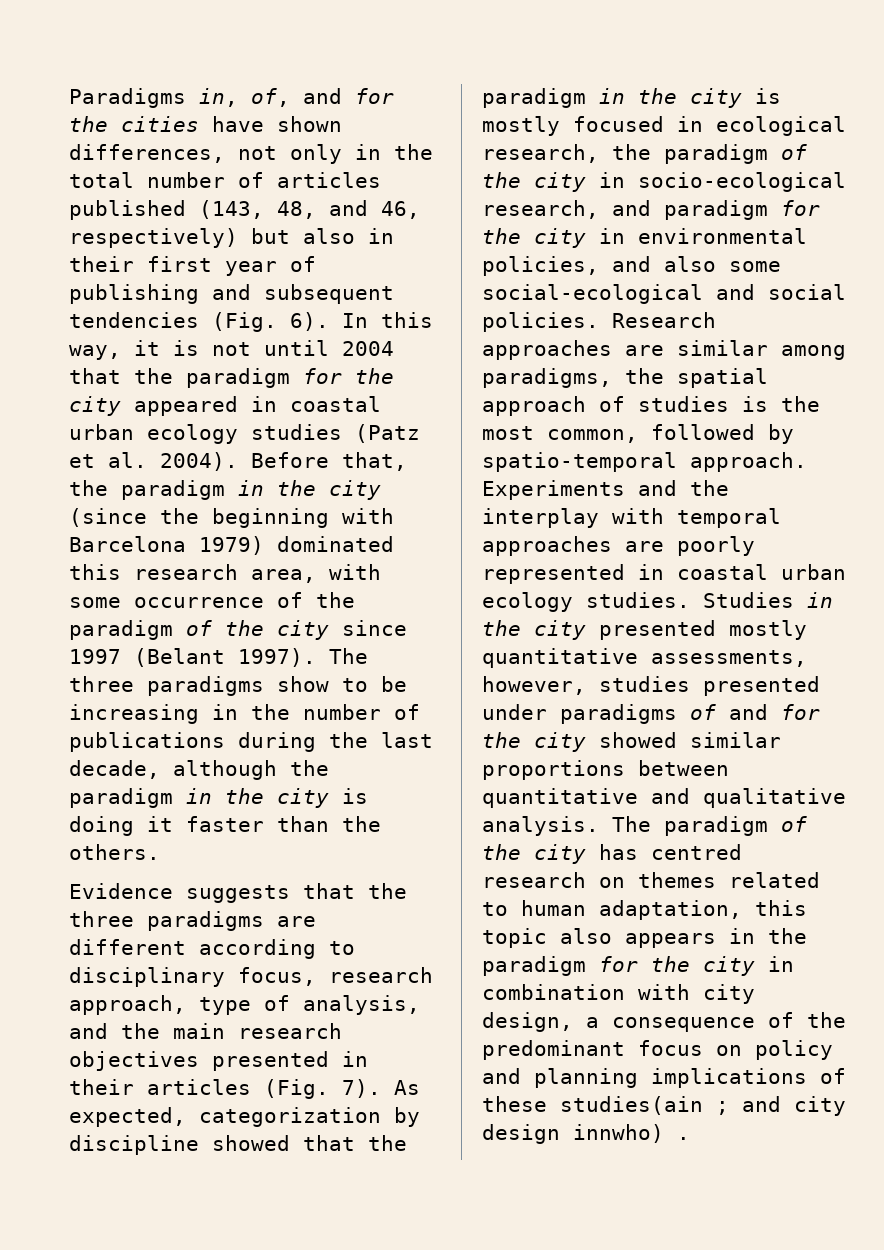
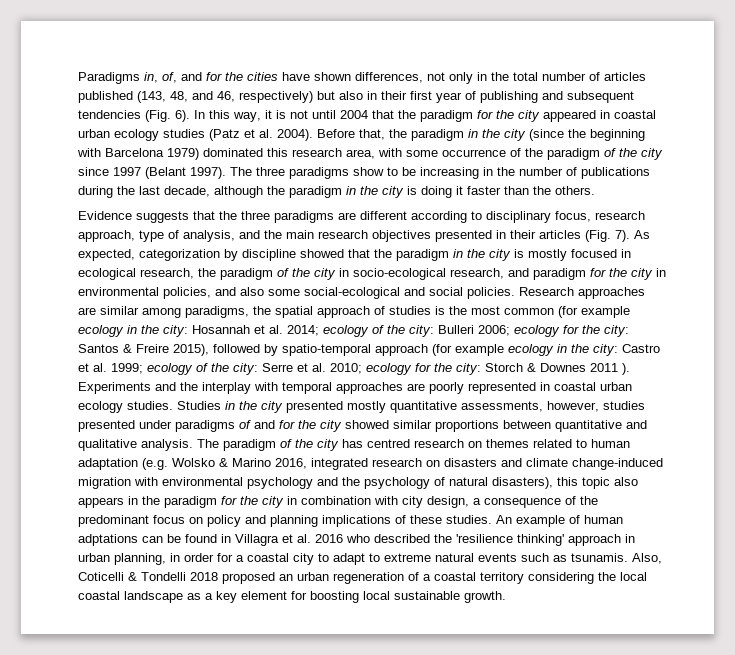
- Research approaches are similar among paradigms, the spatial approach of studies is the most common, followed by spatio-temporal approach.
+ Research approaches are similar among paradigms, the spatial approach of studies is the most common (for example ecology in the city: Hosannah et al. 2014; ecology of the city: Bulleri 2006; ecology for the city: Santos & Freire 2015), followed by spatio-temporal approach (for example ecology in the city: Castro et al. 1999; ecology of the city: Serre et al. 2010; ecology for the city: Storch & Downes 2011 ).
- The paradigm of the city has centred research on themes related to human adaptation, this topic also appears in the paradigm for the city in combination with city design, a consequence of the predominant focus on policy and planning implications of these studies(ain ; and city design innwho) .
+ The paradigm of the city has centred research on themes related to human adaptation (e.g. Wolsko & Marino 2016, integrated research on disasters and climate change-induced migration with environmental psychology and the psychology of natural disasters), this topic also appears in the paradigm for the city in combination with city design, a consequence of the predominant focus on policy and planning implications of these studies. An example of human adptations can be found in Villagra et al. 2016 who described the 'resilience thinking' approach in urban planning, in order for a coastal city to adapt to extreme natural events such as tsunamis. Also, Coticelli & Tondelli 2018 proposed an urban regeneration of a coastal territory considering the local coastal landscape as a key element for boosting local sustainable growth.

